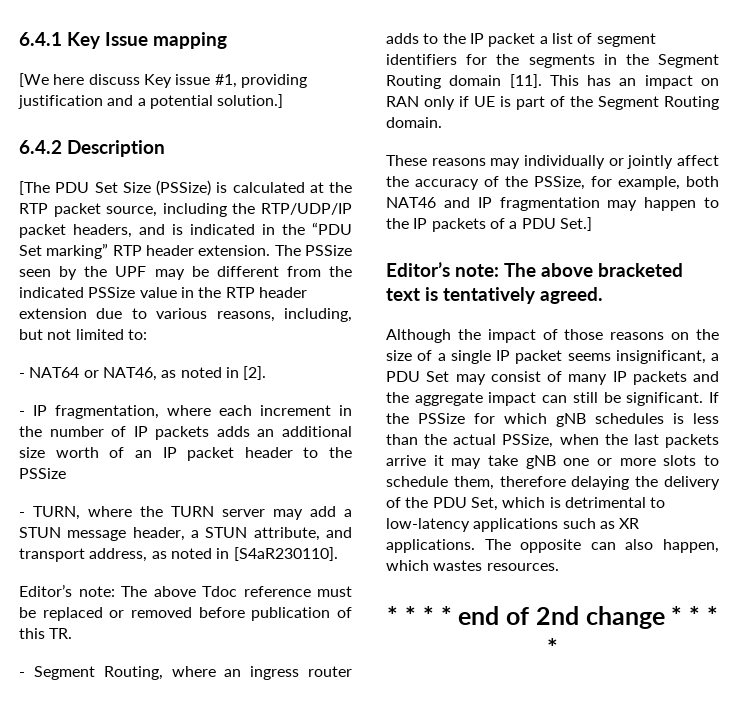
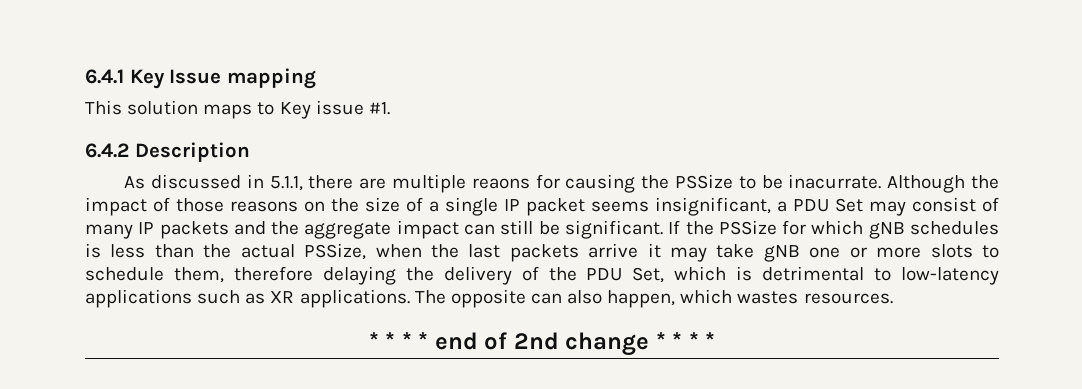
- [We here discuss Key issue #1, providing justification and a potential solution.]
+ This solution maps to Key issue #1.
  6.4.2 Description
- [The PDU Set Size (PSSize) is calculated at the RTP packet source, including the RTP/UDP/IP packet headers, and is indicated in the “PDU Set marking” RTP header extension. The PSSize seen by the UPF may be different from the indicated PSSize value in the RTP header extension due to various reasons, including, but not limited to:
- - NAT64 or NAT46, as noted in [2].
- - IP fragmentation, where each increment in the number of IP packets adds an additional size worth of an IP packet header to the PSSize
- - TURN, where the TURN server may add a STUN message header, a STUN attribute, and transport address, as noted in [S4aR230110].
- Editor’s note: The above Tdoc reference must be replaced or removed before publication of this TR.
- - Segment Routing, where an ingress router adds to the IP packet a list of segment identifiers for the segments in the Segment Routing domain [11]. This has an impact on RAN only if UE is part of the Segment Routing domain.
- These reasons may individually or jointly affect the accuracy of the PSSize, for example, both NAT46 and IP fragmentation may happen to the IP packets of a PDU Set.]
- Editor’s note: The above bracketed text is tentatively agreed.
- Although the impact of those reasons on the size of a single IP packet seems insignificant, a PDU Set may consist of many IP packets and the aggregate impact can still be significant.
+ As discussed in 5.1.1, there are multiple reaons for causing the PSSize to be inacurrate. Although the impact of those reasons on the size of a single IP packet seems insignificant, a PDU Set may consist of many IP packets and the aggregate impact can still be significant.

